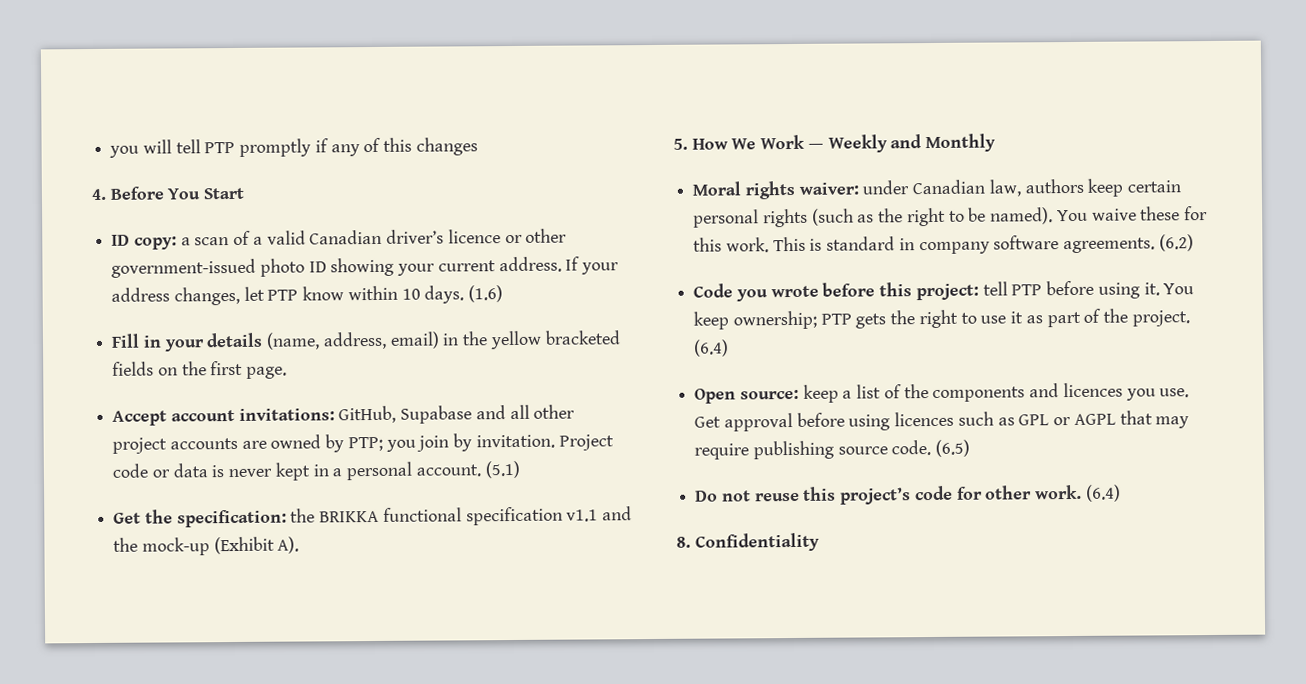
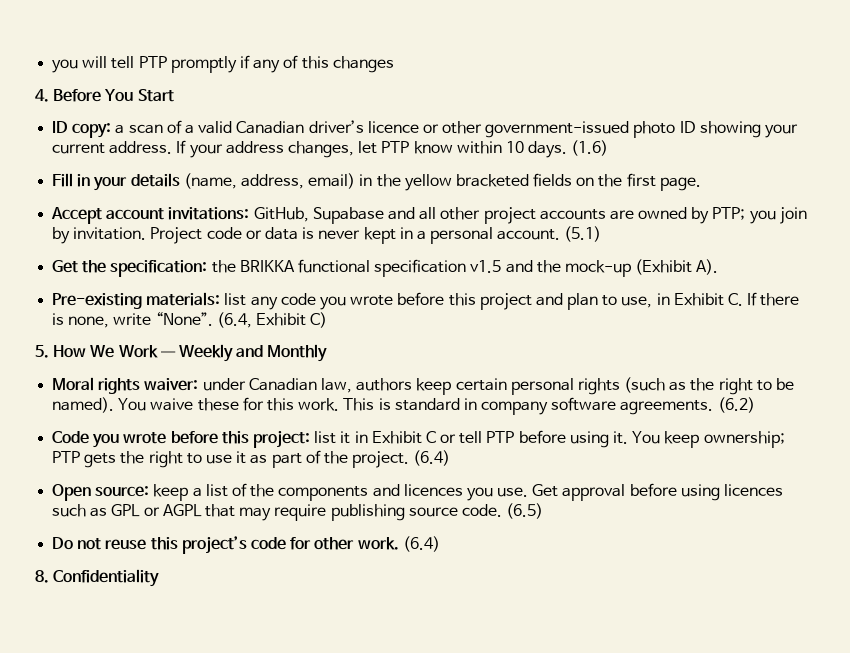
- Get the specification: the BRIKKA functional specification v1.1 and the mock-up (Exhibit A).
+ Get the specification: the BRIKKA functional specification v1.5 and the mock-up (Exhibit A).
+ Pre-existing materials: list any code you wrote before this project and plan to use, in Exhibit C. If there is none, write “None”. (6.4, Exhibit C)
- Code you wrote before this project: tell PTP before using it.
+ Code you wrote before this project: list it in Exhibit C or tell PTP before using it.

